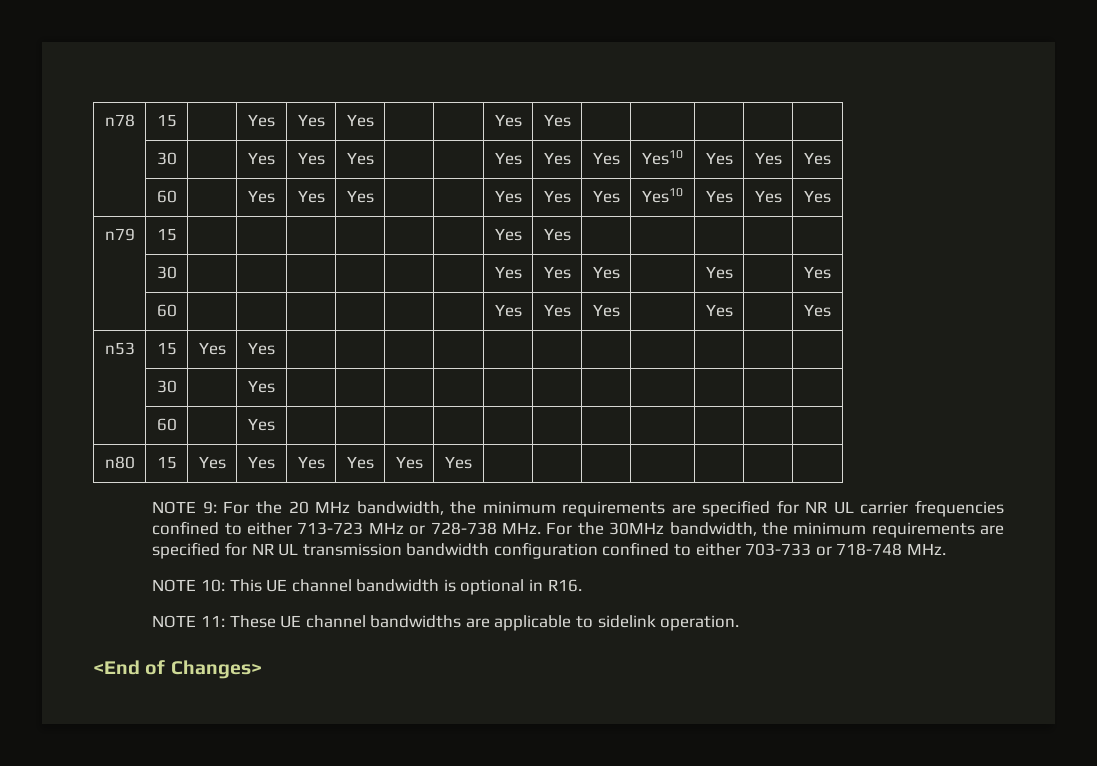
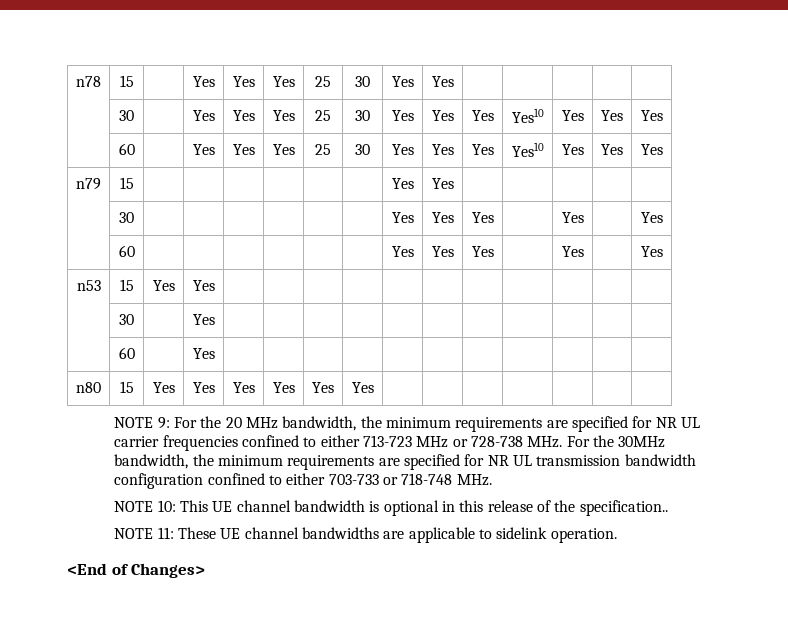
- n78 | 15 | | Yes | Yes | Yes | | | Yes | Yes | | | | |
+ n78 | 15 | | Yes | Yes | Yes | 25 | 30 | Yes | Yes | | | | |
- | 30 | | Yes | Yes | Yes | | | Yes | Yes | Yes | Yes10 | Yes | Yes | Yes
+ | 30 | | Yes | Yes | Yes | 25 | 30 | Yes | Yes | Yes | Yes10 | Yes | Yes | Yes
- | 60 | | Yes | Yes | Yes | | | Yes | Yes | Yes | Yes10 | Yes | Yes | Yes
+ | 60 | | Yes | Yes | Yes | 25 | 30 | Yes | Yes | Yes | Yes10 | Yes | Yes | Yes
- NOTE 10: This UE channel bandwidth is optional in R16.
+ NOTE 10: This UE channel bandwidth is optional in this release of the specification..

